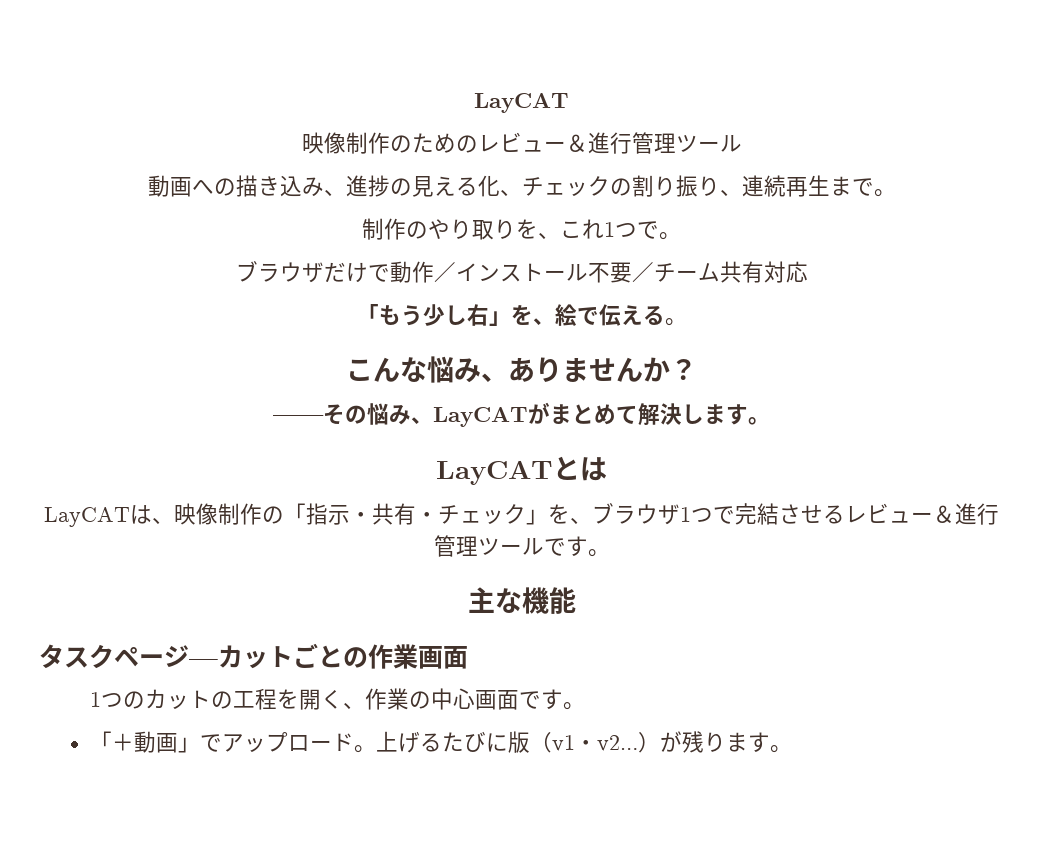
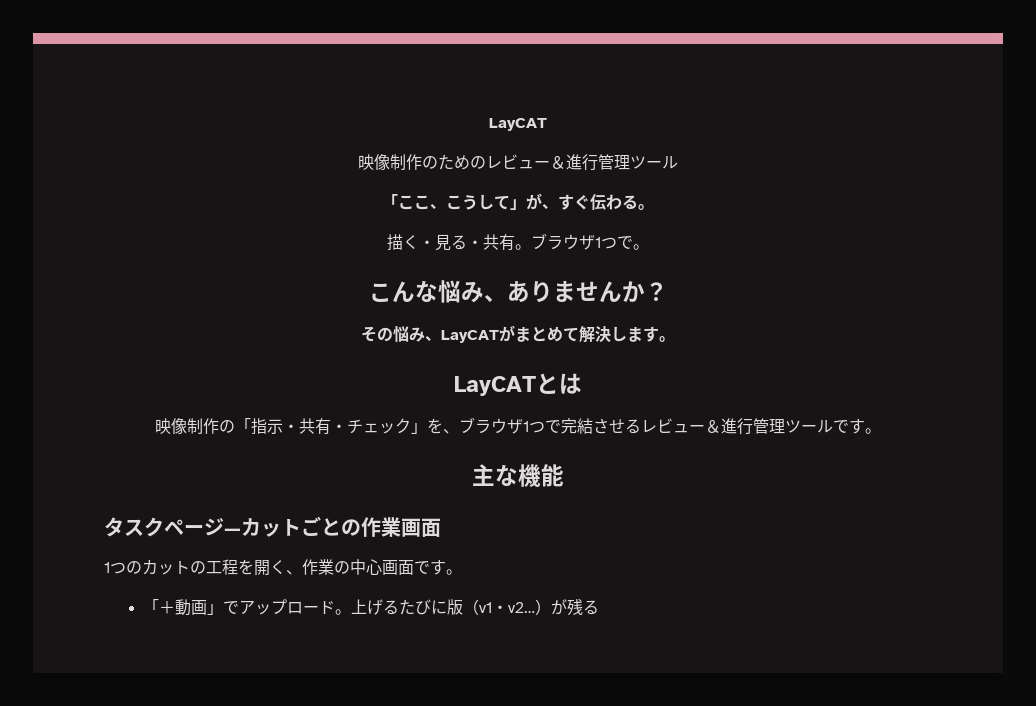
- 動画への描き込み、進捗の見える化、チェックの割り振り、連続再生まで。
- 制作のやり取りを、これ1つで。
- ブラウザだけで動作／インストール不要／チーム共有対応
- 「もう少し右」を、絵で伝える。
+ 「ここ、こうして」が、すぐ伝わる。
+ 描く・見る・共有。ブラウザ1つで。
- ——その悩み、LayCATがまとめて解決します。
+ その悩み、LayCATがまとめて解決します。
- LayCATは、映像制作の「指示・共有・チェック」を、ブラウザ1つで完結させるレビュー＆進行管理ツールです。
+ 映像制作の「指示・共有・チェック」を、ブラウザ1つで完結させるレビュー＆進行管理ツールです。
- 上げるたびに版（v1・v2…）が残ります。
+ 上げるたびに版（v1・v2…）が残る

